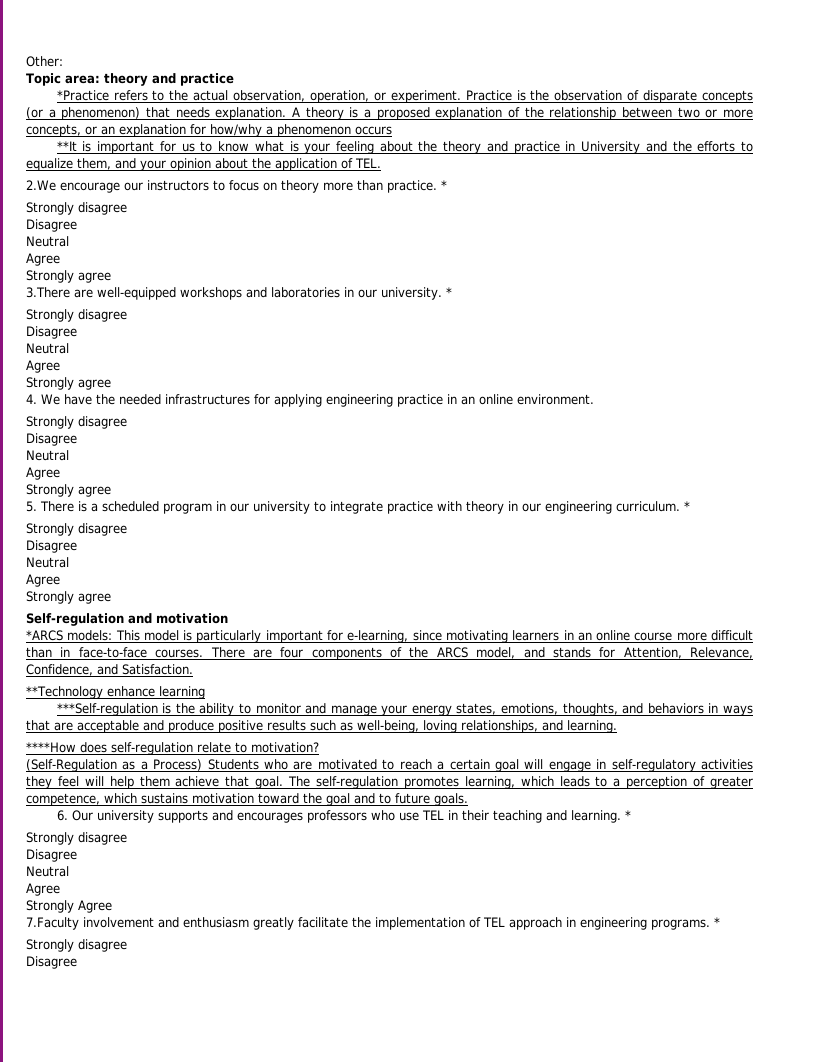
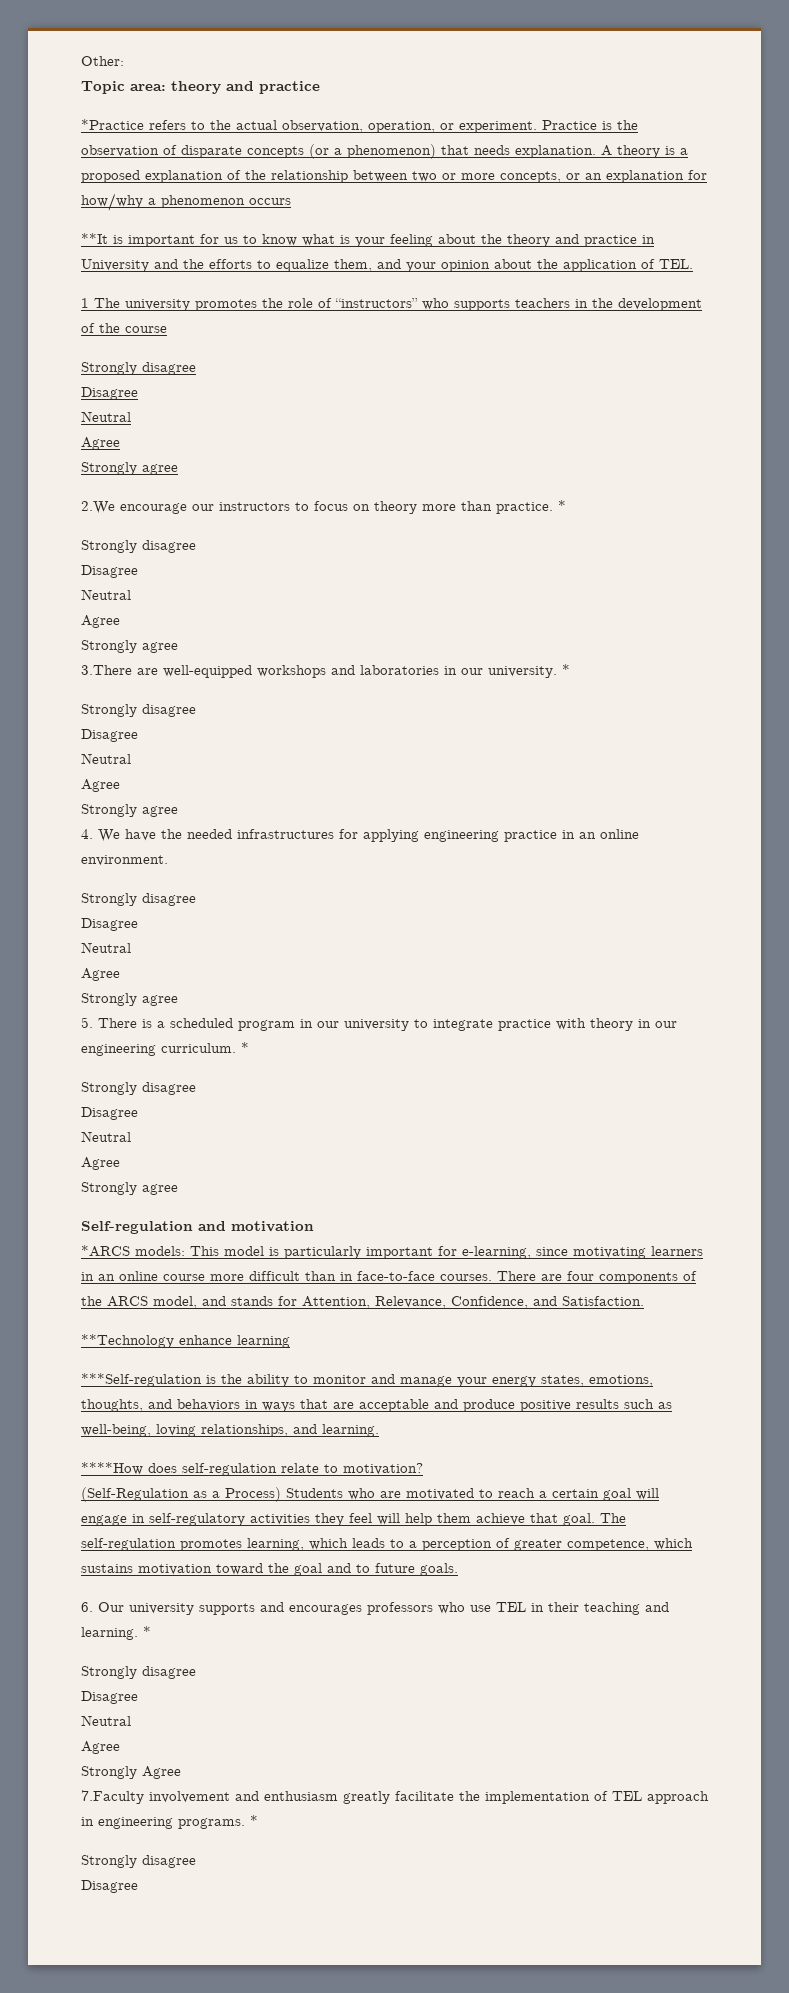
+ 1 The university promotes the role of “instructors” who supports teachers in the development of the course
+ Strongly disagree
+ Disagree
+ Neutral
+ Agree
+ Strongly agree

